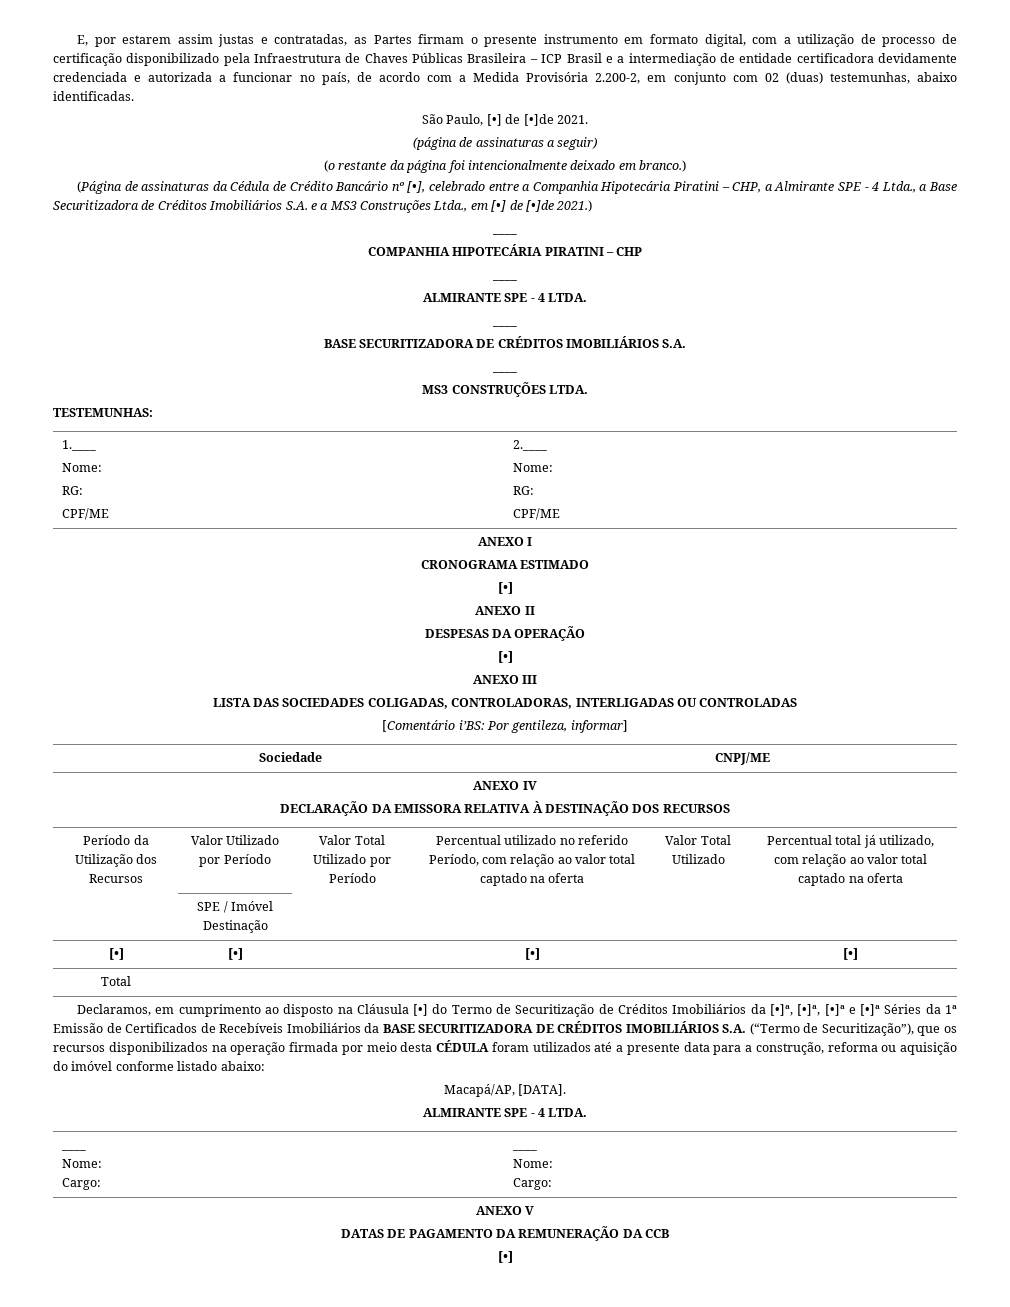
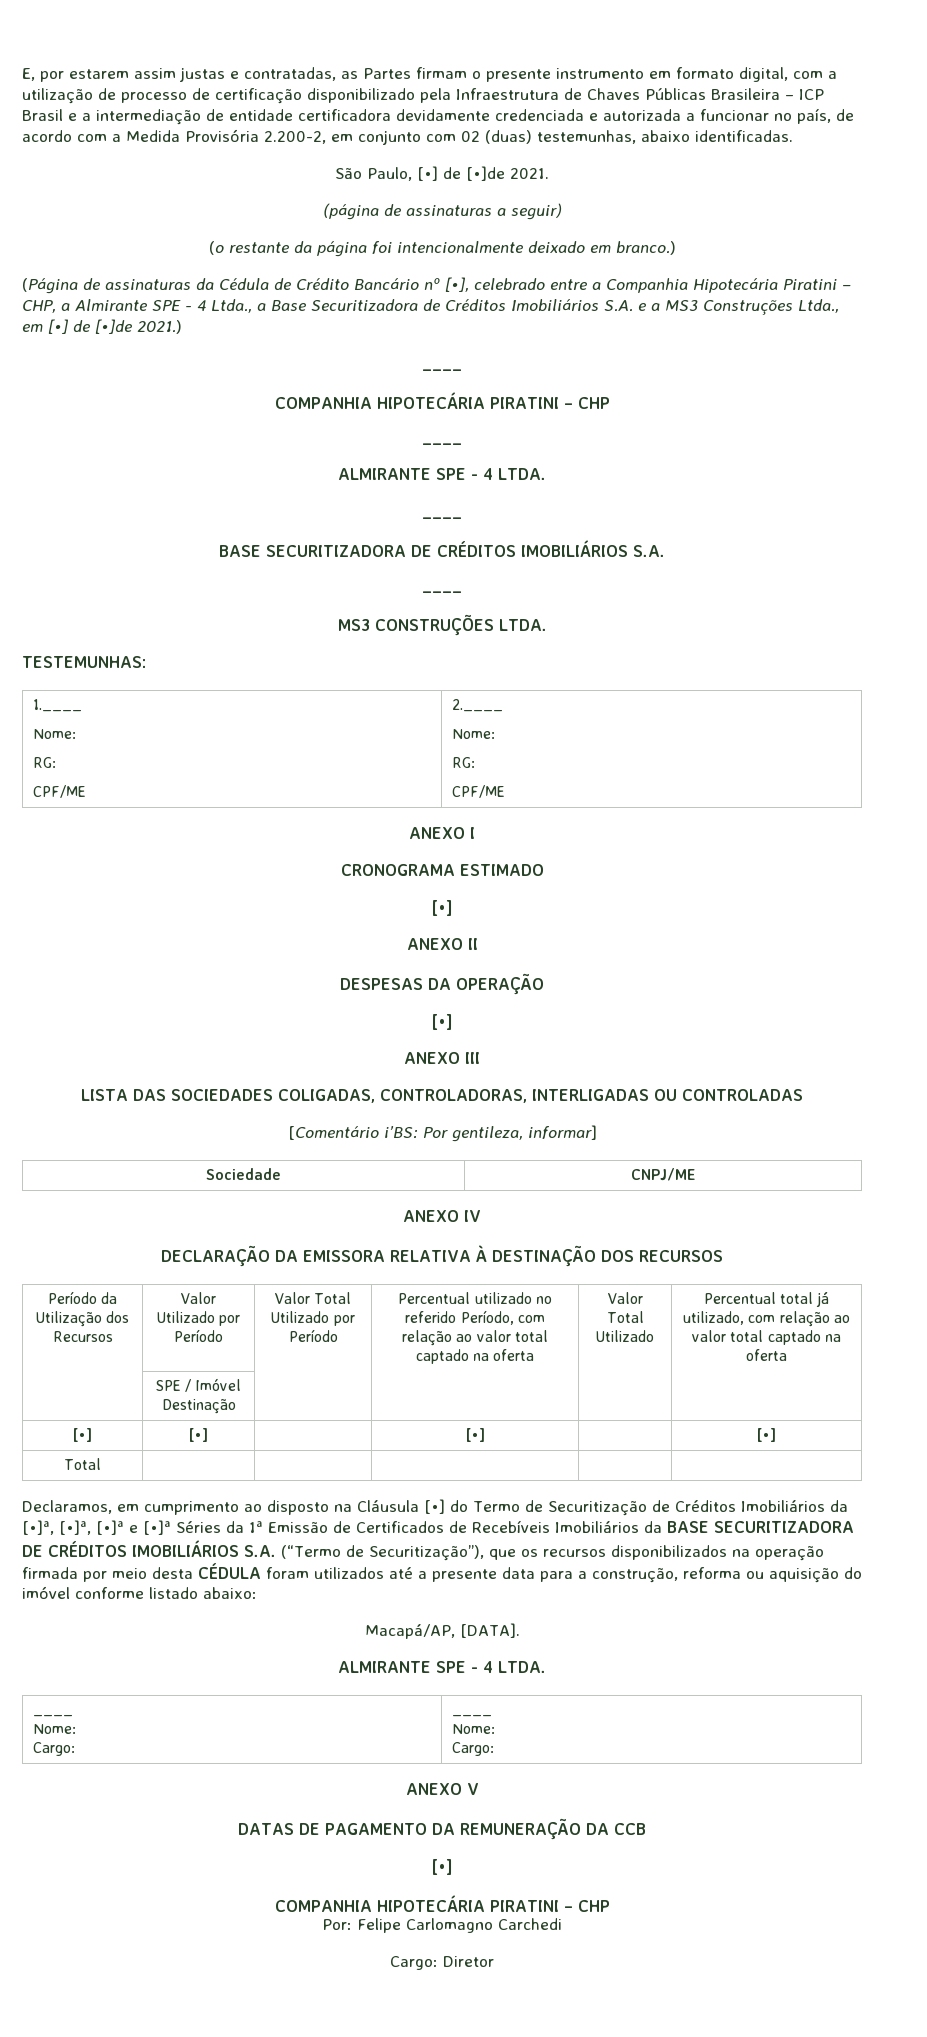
  DATAS DE PAGAMENTO DA REMUNERAÇÃO DA CCB
  [•]
+ COMPANHIA HIPOTECÁRIA PIRATINI – CHP
+ Por: Felipe Carlomagno Carchedi
+ Cargo: Diretor

